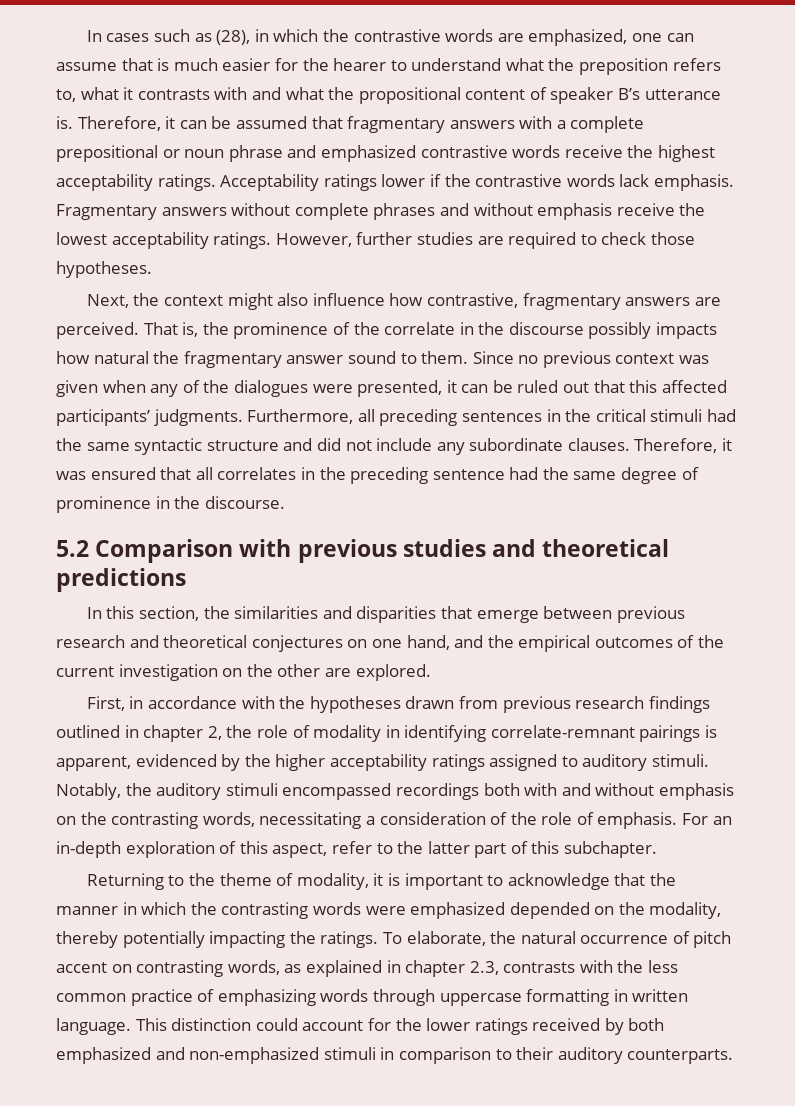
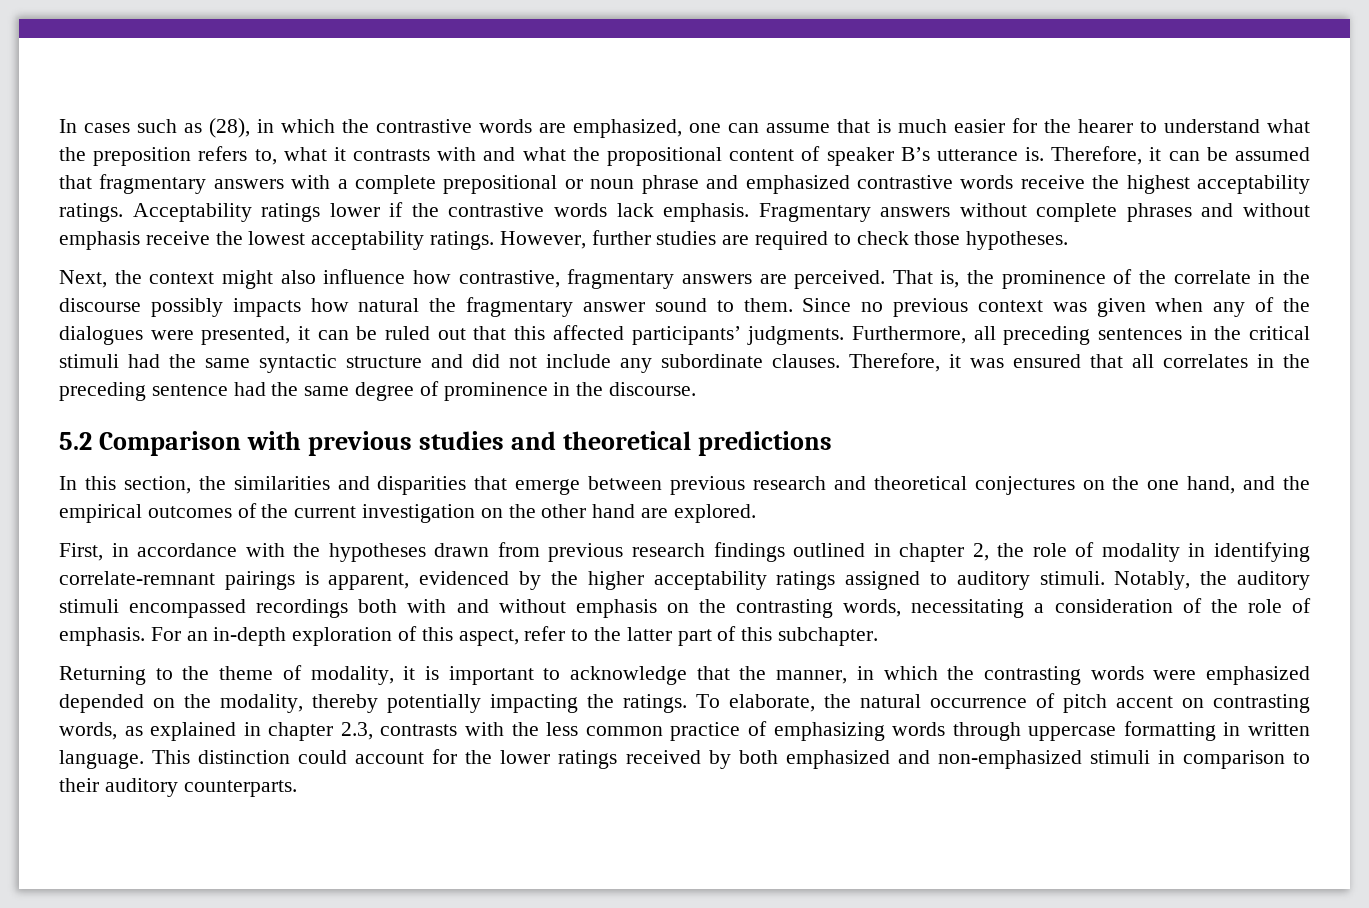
- In this section, the similarities and disparities that emerge between previous research and theoretical conjectures on one hand, and the empirical outcomes of the current investigation on the other are explored.
+ In this section, the similarities and disparities that emerge between previous research and theoretical conjectures on the one hand, and the empirical outcomes of the current investigation on the other hand are explored.
- Returning to the theme of modality, it is important to acknowledge that the manner in which the contrasting words were emphasized depended on the modality, thereby potentially impacting the ratings.
+ Returning to the theme of modality, it is important to acknowledge that the manner, in which the contrasting words were emphasized depended on the modality, thereby potentially impacting the ratings.

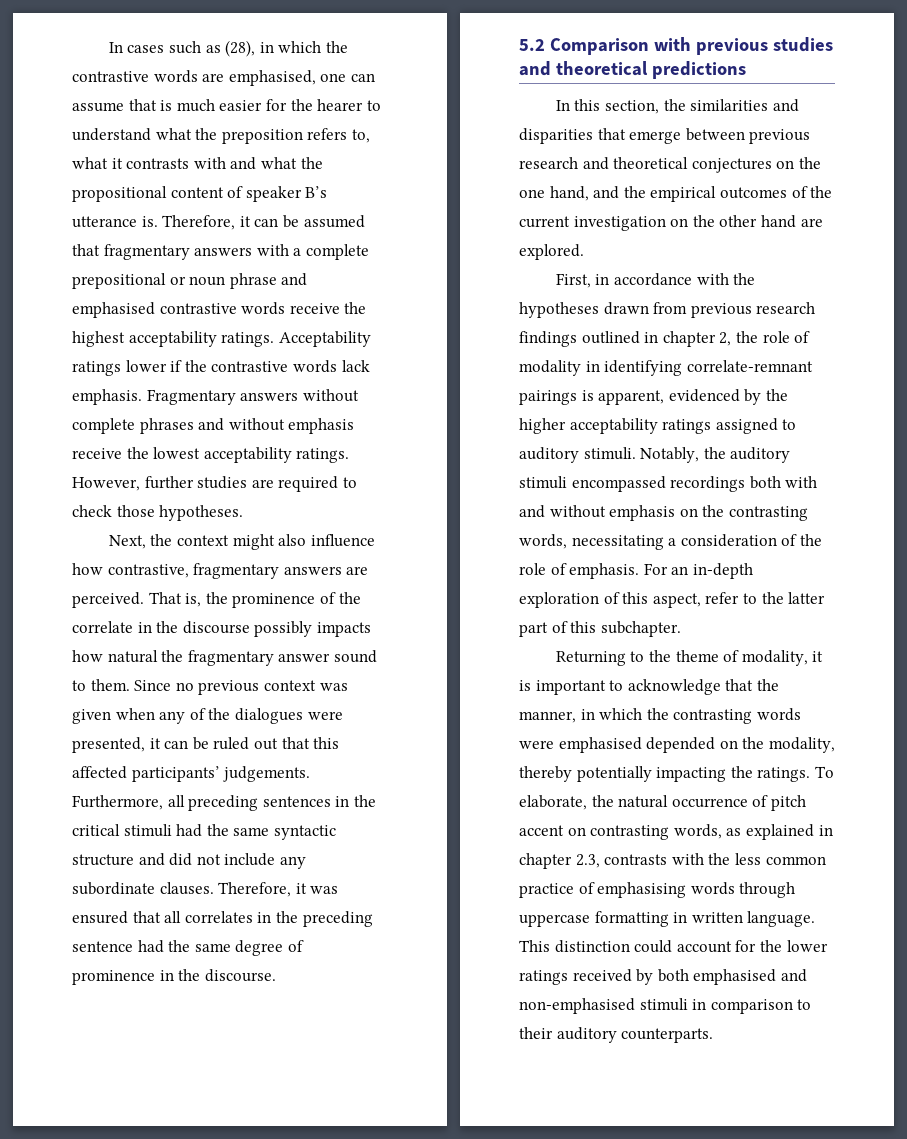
- In cases such as (28), in which the contrastive words are emphasized, one can assume that is much easier for the hearer to understand what the preposition refers to, what it contrasts with and what the propositional content of speaker B’s utterance is.
+ In cases such as (28), in which the contrastive words are emphasised, one can assume that is much easier for the hearer to understand what the preposition refers to, what it contrasts with and what the propositional content of speaker B’s utterance is.
- Therefore, it can be assumed that fragmentary answers with a complete prepositional or noun phrase and emphasized contrastive words receive the highest acceptability ratings.
+ Therefore, it can be assumed that fragmentary answers with a complete prepositional or noun phrase and emphasised contrastive words receive the highest acceptability ratings.
- Since no previous context was given when any of the dialogues were presented, it can be ruled out that this affected participants’ judgments.
+ Since no previous context was given when any of the dialogues were presented, it can be ruled out that this affected participants’ judgements.
- Returning to the theme of modality, it is important to acknowledge that the manner, in which the contrasting words were emphasized depended on the modality, thereby potentially impacting the ratings.
+ Returning to the theme of modality, it is important to acknowledge that the manner, in which the contrasting words were emphasised depended on the modality, thereby potentially impacting the ratings.
- To elaborate, the natural occurrence of pitch accent on contrasting words, as explained in chapter 2.3, contrasts with the less common practice of emphasizing words through uppercase formatting in written language.
+ To elaborate, the natural occurrence of pitch accent on contrasting words, as explained in chapter 2.3, contrasts with the less common practice of emphasising words through uppercase formatting in written language.
- This distinction could account for the lower ratings received by both emphasized and non-emphasized stimuli in comparison to their auditory counterparts.
+ This distinction could account for the lower ratings received by both emphasised and non-emphasised stimuli in comparison to their auditory counterparts.

